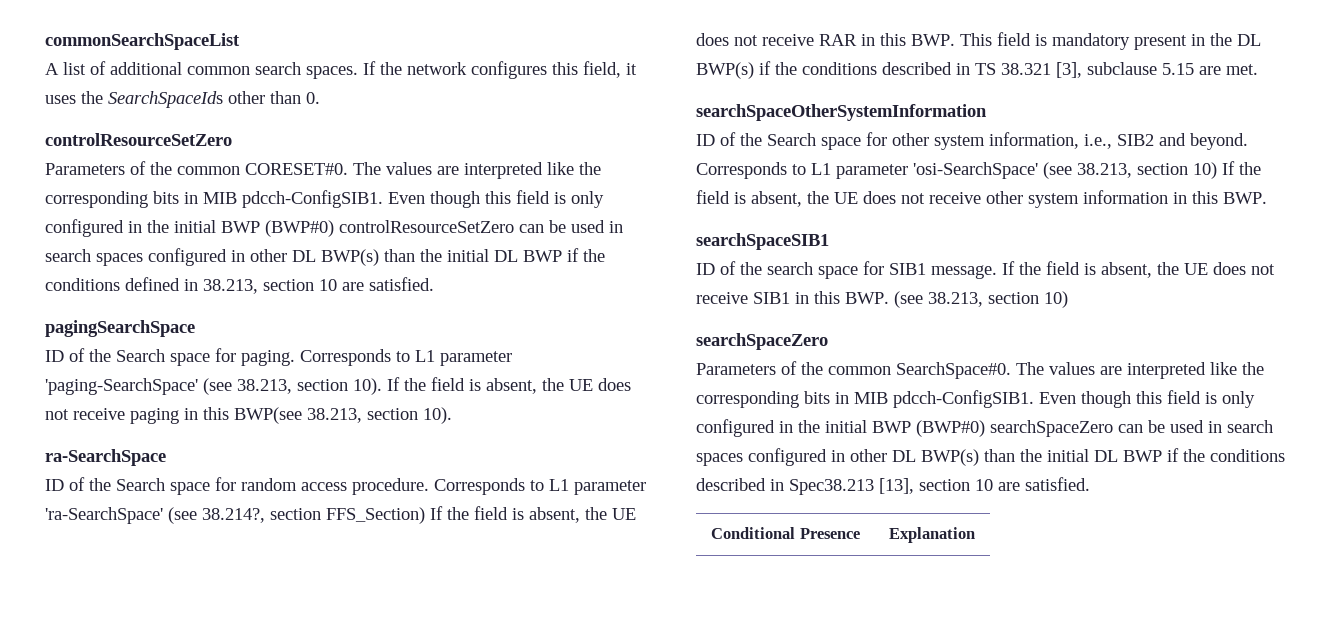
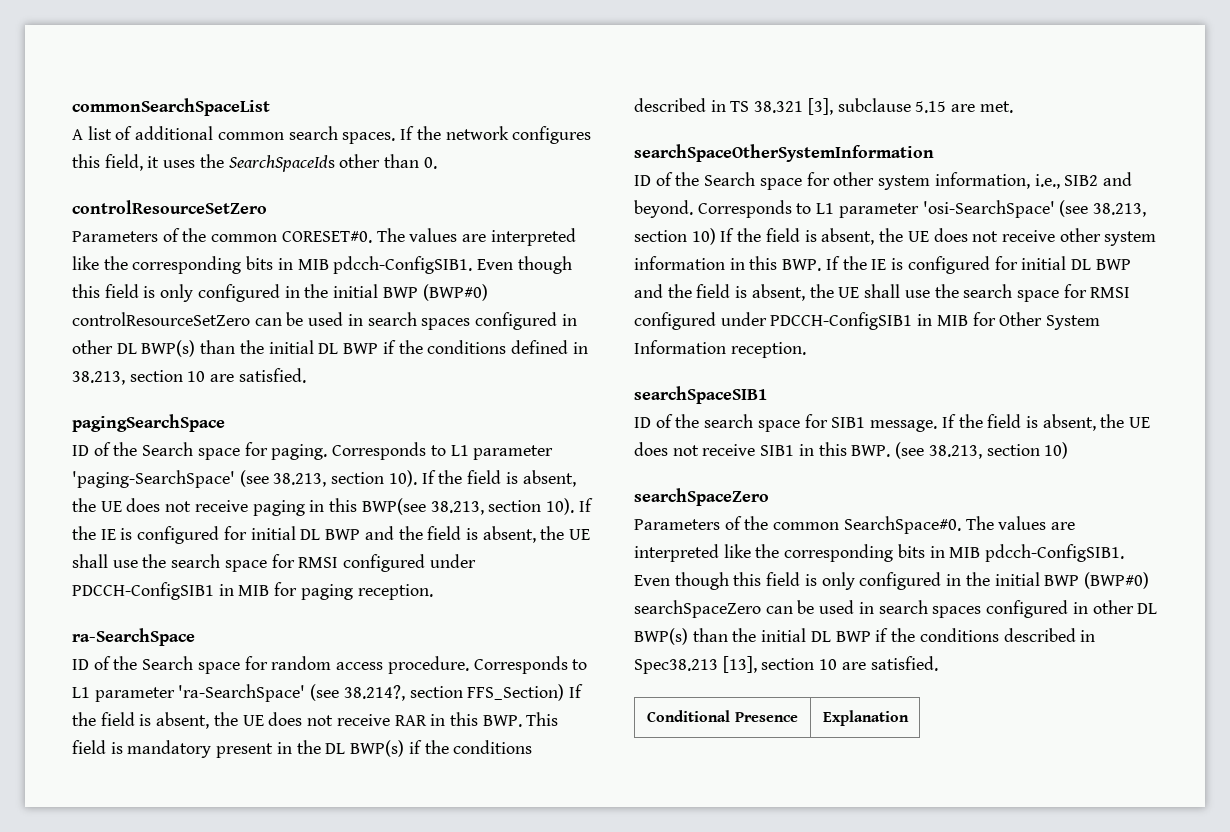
+ If the IE is configured for initial DL BWP and the field is absent, the UE shall use the search space for RMSI configured under PDCCH-ConfigSIB1 in MIB for paging reception.
- Corresponds to L1 parameter 'osi-SearchSpace' (see 38.213, section 10) If the field is absent, the UE does not receive other system information in this BWP.
+ Corresponds to L1 parameter 'osi-SearchSpace' (see 38.213, section 10) If the field is absent, the UE does not receive other system information in this BWP. If the IE is configured for initial DL BWP and the field is absent, the UE shall use the search space for RMSI configured under PDCCH-ConfigSIB1 in MIB for Other System Information reception.

